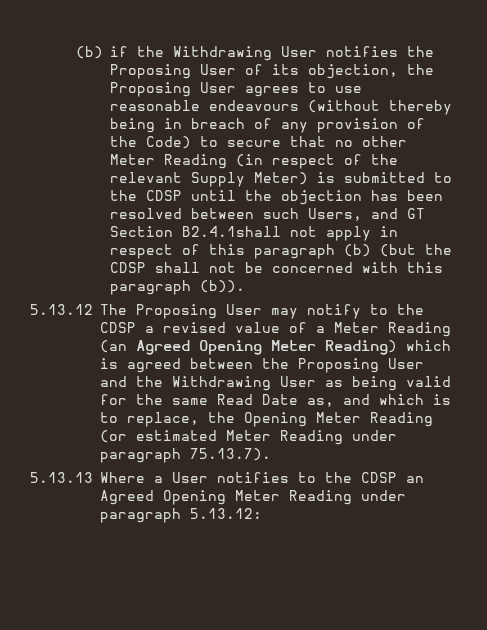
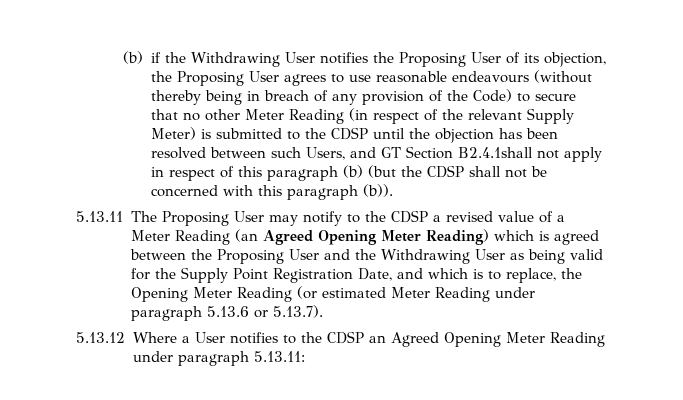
- 5.13.12 The Proposing User may notify to the CDSP a revised value of a Meter Reading (an Agreed Opening Meter Reading) which is agreed between the Proposing User and the Withdrawing User as being valid for the same Read Date as, and which is to replace, the Opening Meter Reading (or estimated Meter Reading under paragraph 75.13.7).
- 5.13.13 Where a User notifies to the CDSP an Agreed Opening Meter Reading under paragraph 5.13.12:
+ 5.13.11 The Proposing User may notify to the CDSP a revised value of a Meter Reading (an Agreed Opening Meter Reading) which is agreed between the Proposing User and the Withdrawing User as being valid for the Supply Point Registration Date, and which is to replace, the Opening Meter Reading (or estimated Meter Reading under paragraph 5.13.6 or 5.13.7).
+ 5.13.12 Where a User notifies to the CDSP an Agreed Opening Meter Reading under paragraph 5.13.11:

